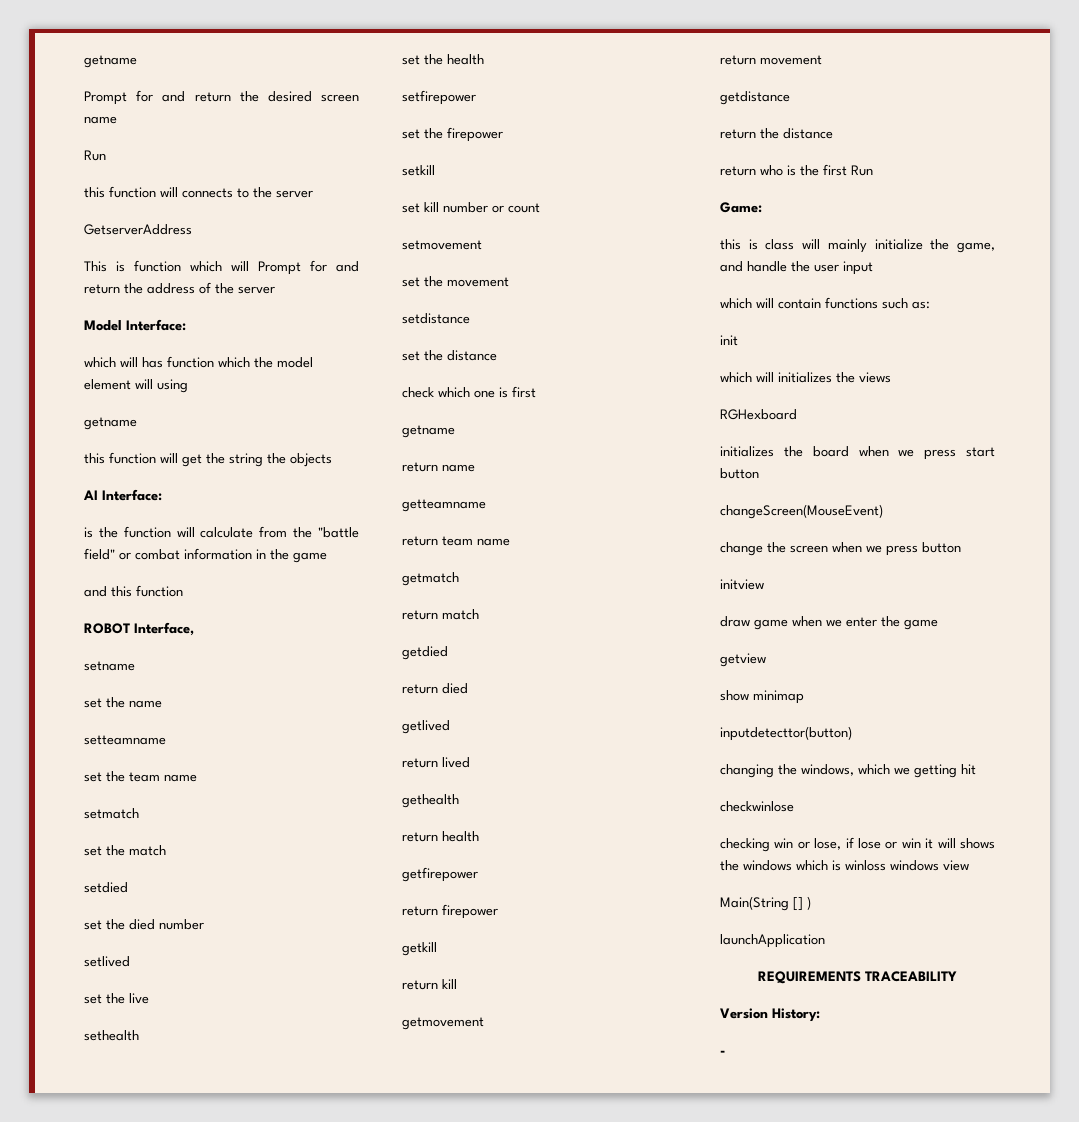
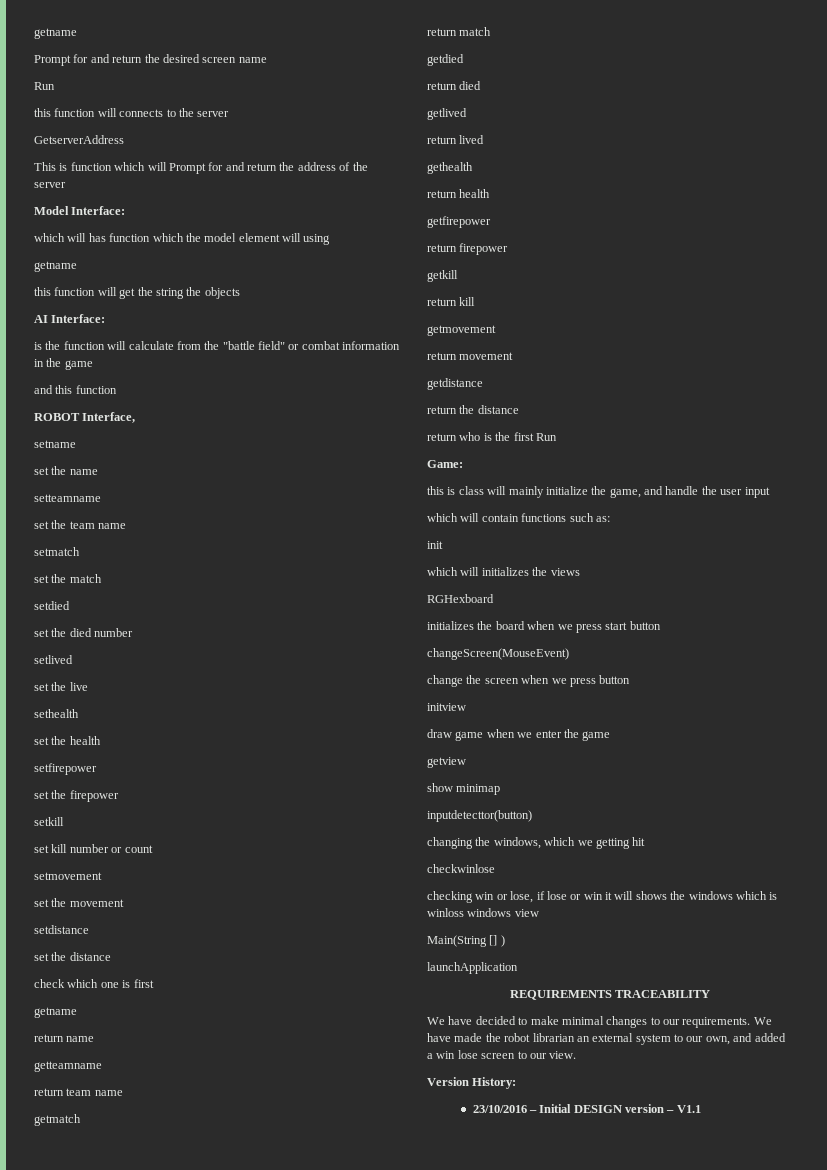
+ We have decided to make minimal changes to our requirements. We have made the robot librarian an external system to our own, and added a win lose screen to our view.
  Version History:
- -
+ 23/10/2016 – Initial DESIGN version – V1.1

